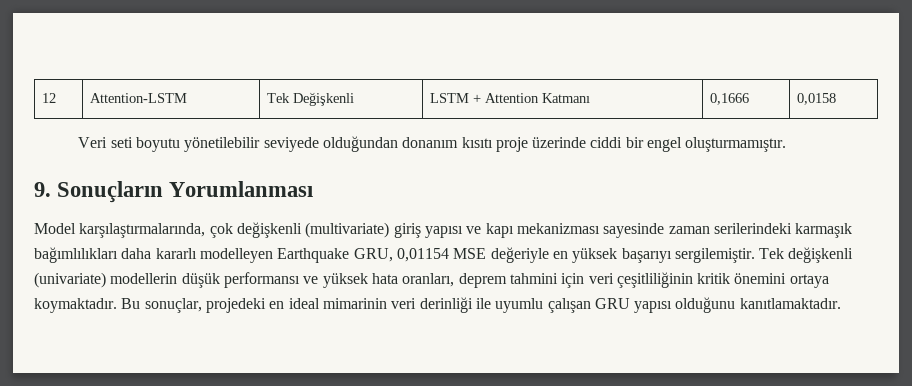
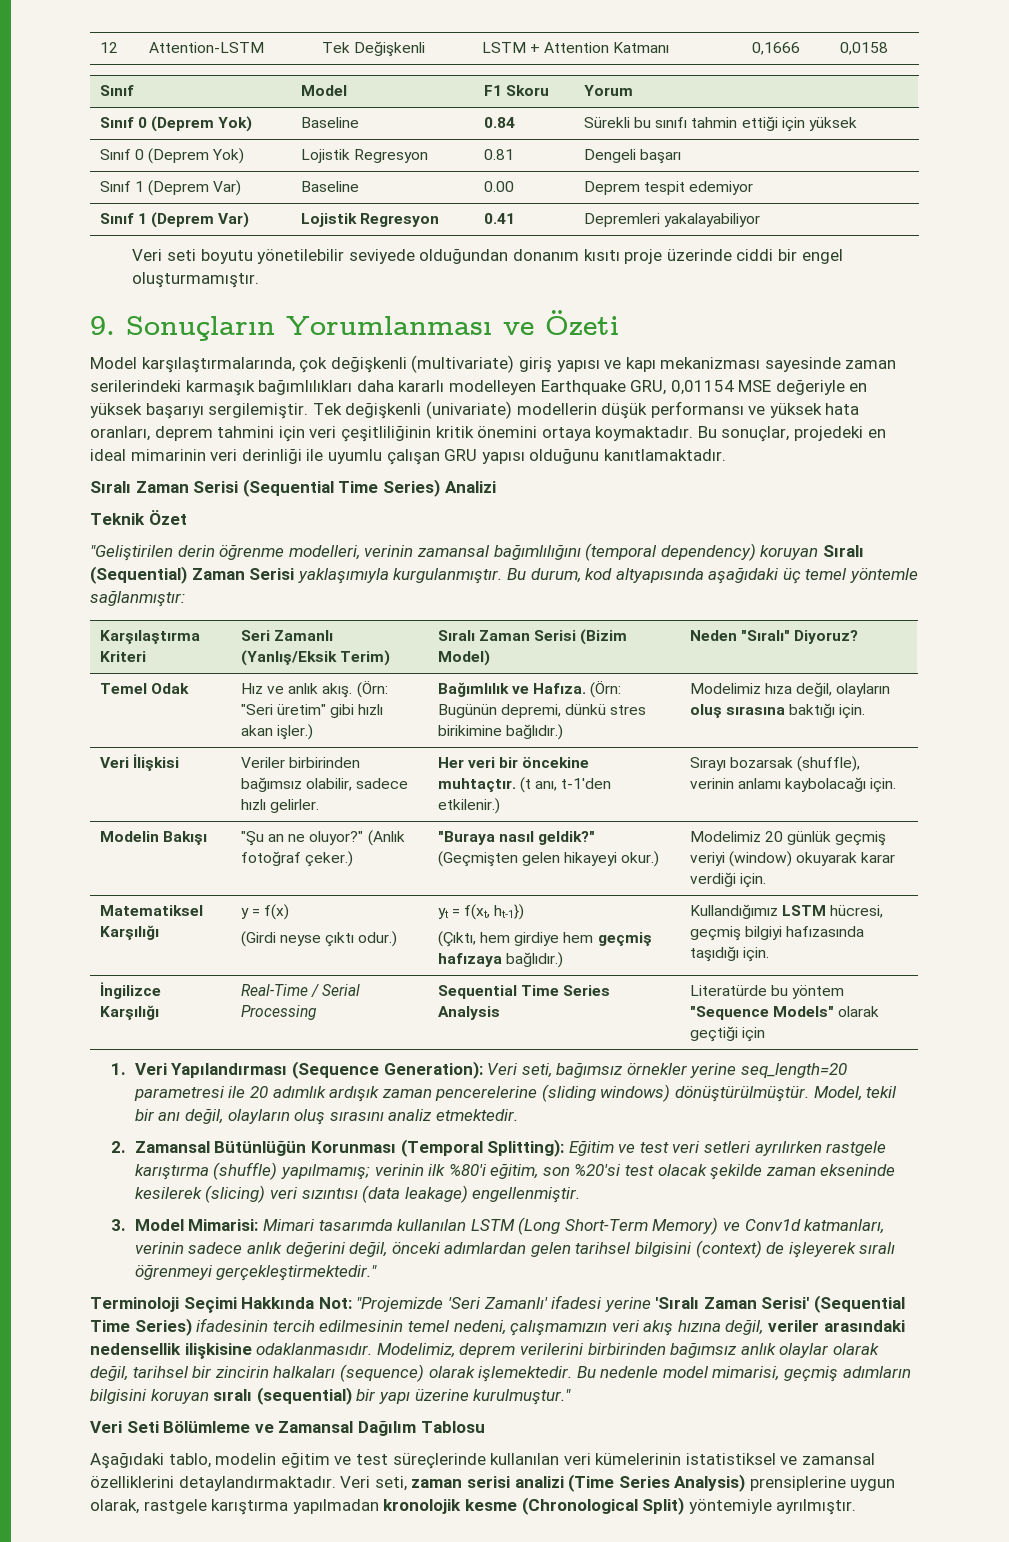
+ Sınıf | Model | F1 Skoru | Yorum
+ Sınıf 0 (Deprem Yok) | Baseline | 0.84 | Sürekli bu sınıfı tahmin ettiği için yüksek
+ Sınıf 0 (Deprem Yok) | Lojistik Regresyon | 0.81 | Dengeli başarı
+ Sınıf 1 (Deprem Var) | Baseline | 0.00 | Deprem tespit edemiyor
+ Sınıf 1 (Deprem Var) | Lojistik Regresyon | 0.41 | Depremleri yakalayabiliyor
- 9. Sonuçların Yorumlanması
+ 9. Sonuçların Yorumlanması ve Özeti
+ Sıralı Zaman Serisi (Sequential Time Series) Analizi
+ Teknik Özet
+ "Geliştirilen derin öğrenme modelleri, verinin zamansal bağımlılığını (temporal dependency) koruyan Sıralı (Sequential) Zaman Serisi yaklaşımıyla kurgulanmıştır. Bu durum, kod altyapısında aşağıdaki üç temel yöntemle sağlanmıştır:
+ Karşılaştırma Kriteri | Seri Zamanlı (Yanlış/Eksik Terim) | Sıralı Zaman Serisi (Bizim Model) | Neden "Sıralı" Diyoruz?
+ Temel Odak | Hız ve anlık akış. (Örn: "Seri üretim" gibi hızlı akan işler.) | Bağımlılık ve Hafıza. (Örn: Bugünün depremi, dünkü stres birikimine bağlıdır.) | Modelimiz hıza değil, olayların oluş sırasına baktığı için.
+ Veri İlişkisi | Veriler birbirinden bağımsız olabilir, sadece hızlı gelirler. | Her veri bir öncekine muhtaçtır. (t anı, t-1'den etkilenir.) | Sırayı bozarsak (shuffle), verinin anlamı kaybolacağı için.
+ Modelin Bakışı | "Şu an ne oluyor?" (Anlık fotoğraf çeker.) | "Buraya nasıl geldik?" (Geçmişten gelen hikayeyi okur.) | Modelimiz 20 günlük geçmiş veriyi (window) okuyarak karar verdiği için.
+ Matematiksel Karşılığı | y = f(x)
+ (Girdi neyse çıktı odur.) | yt = f(xt, ht-1})
+ (Çıktı, hem girdiye hem geçmiş hafızaya bağlıdır.) | Kullandığımız LSTM hücresi, geçmiş bilgiyi hafızasında taşıdığı için.
+ İngilizce Karşılığı | Real-Time / Serial Processing | Sequential Time Series Analysis | Literatürde bu yöntem "Sequence Models" olarak geçtiği için
+ 1. Veri Yapılandırması (Sequence Generation): Veri seti, bağımsız örnekler yerine seq_length=20 parametresi ile 20 adımlık ardışık zaman pencerelerine (sliding windows) dönüştürülmüştür. Model, tekil bir anı değil, olayların oluş sırasını analiz etmektedir.
+ 2. Zamansal Bütünlüğün Korunması (Temporal Splitting): Eğitim ve test veri setleri ayrılırken rastgele karıştırma (shuffle) yapılmamış; verinin ilk %80'i eğitim, son %20'si test olacak şekilde zaman ekseninde kesilerek (slicing) veri sızıntısı (data leakage) engellenmiştir.
+ 3. Model Mimarisi: Mimari tasarımda kullanılan LSTM (Long Short-Term Memory) ve Conv1d katmanları, verinin sadece anlık değerini değil, önceki adımlardan gelen tarihsel bilgisini (context) de işleyerek sıralı öğrenmeyi gerçekleştirmektedir."
+ Terminoloji Seçimi Hakkında Not: "Projemizde 'Seri Zamanlı' ifadesi yerine 'Sıralı Zaman Serisi' (Sequential Time Series) ifadesinin tercih edilmesinin temel nedeni, çalışmamızın veri akış hızına değil, veriler arasındaki nedensellik ilişkisine odaklanmasıdır. Modelimiz, deprem verilerini birbirinden bağımsız anlık olaylar olarak değil, tarihsel bir zincirin halkaları (sequence) olarak işlemektedir. Bu nedenle model mimarisi, geçmiş adımların bilgisini koruyan sıralı (sequential) bir yapı üzerine kurulmuştur."
+ Veri Seti Bölümleme ve Zamansal Dağılım Tablosu
+ Aşağıdaki tablo, modelin eğitim ve test süreçlerinde kullanılan veri kümelerinin istatistiksel ve zamansal özelliklerini detaylandırmaktadır. Veri seti, zaman serisi analizi (Time Series Analysis) prensiplerine uygun olarak, rastgele karıştırma yapılmadan kronolojik kesme (Chronological Split) yöntemiyle ayrılmıştır.

